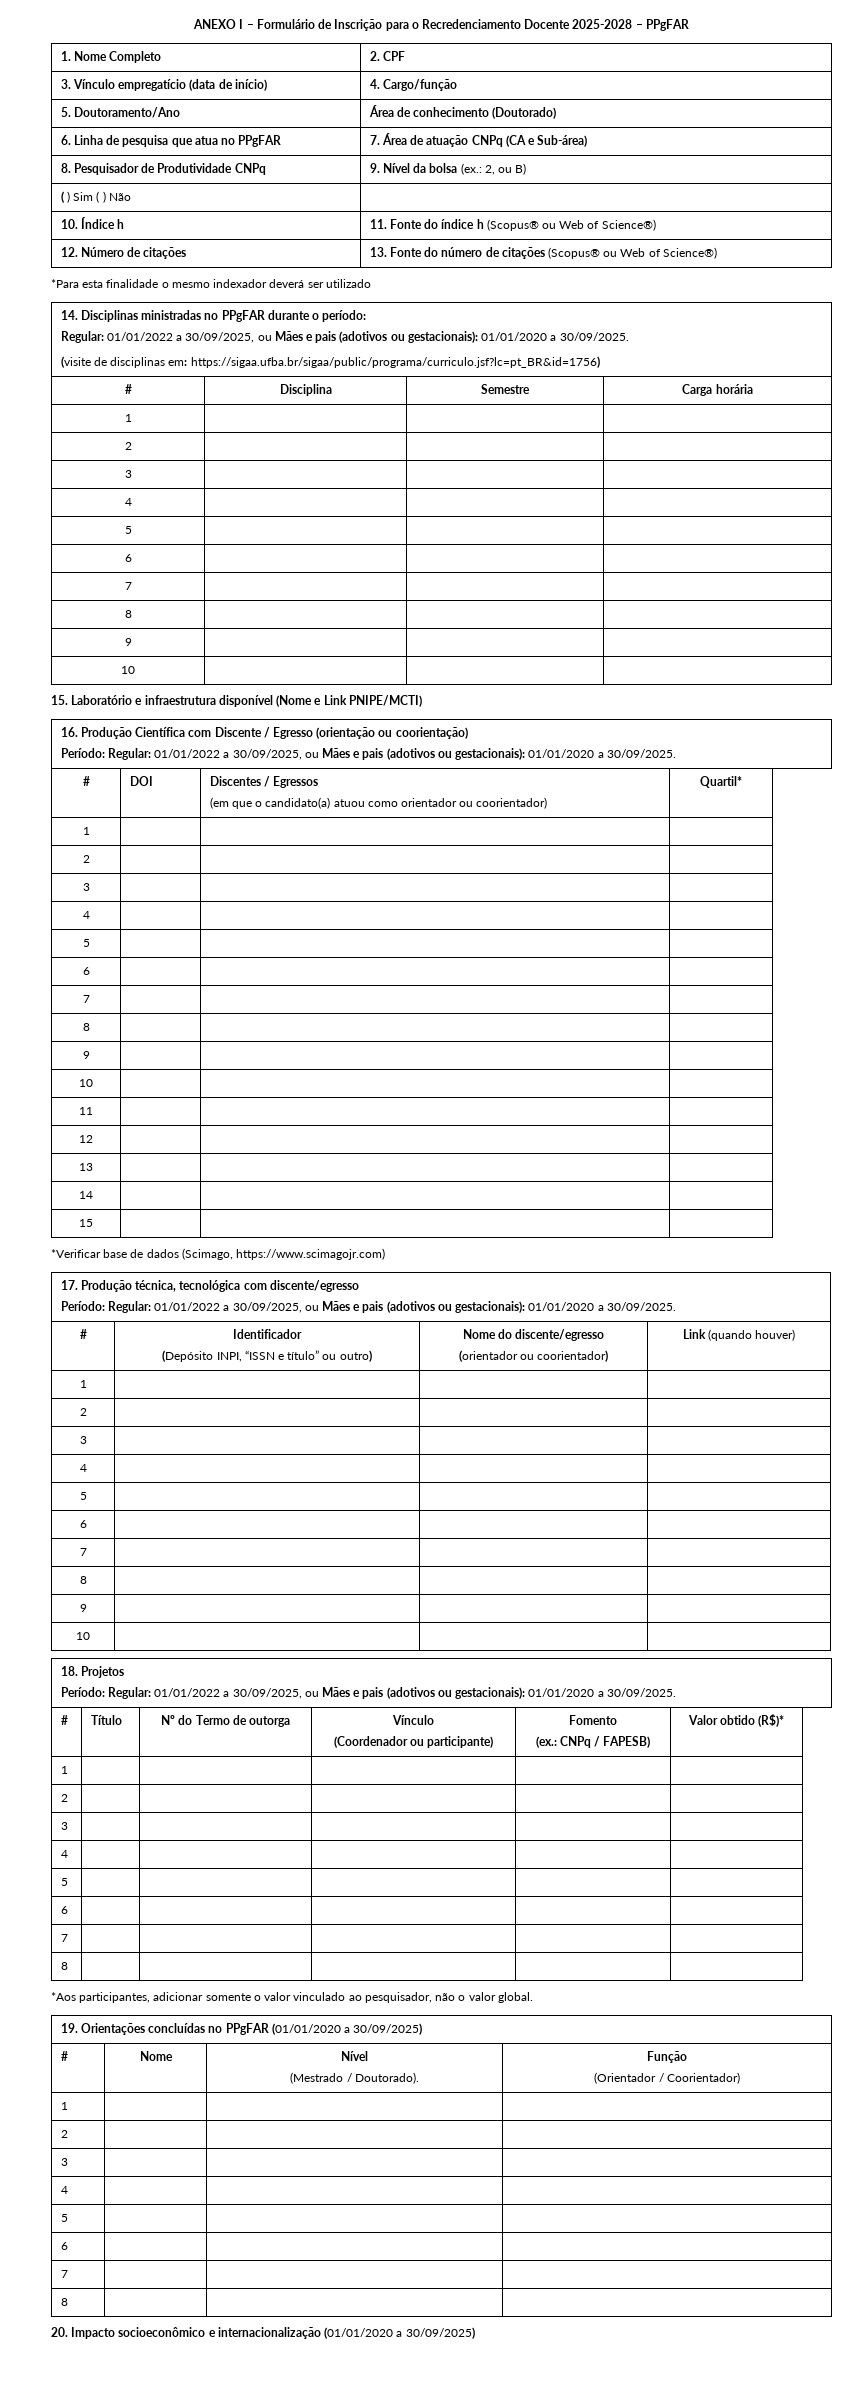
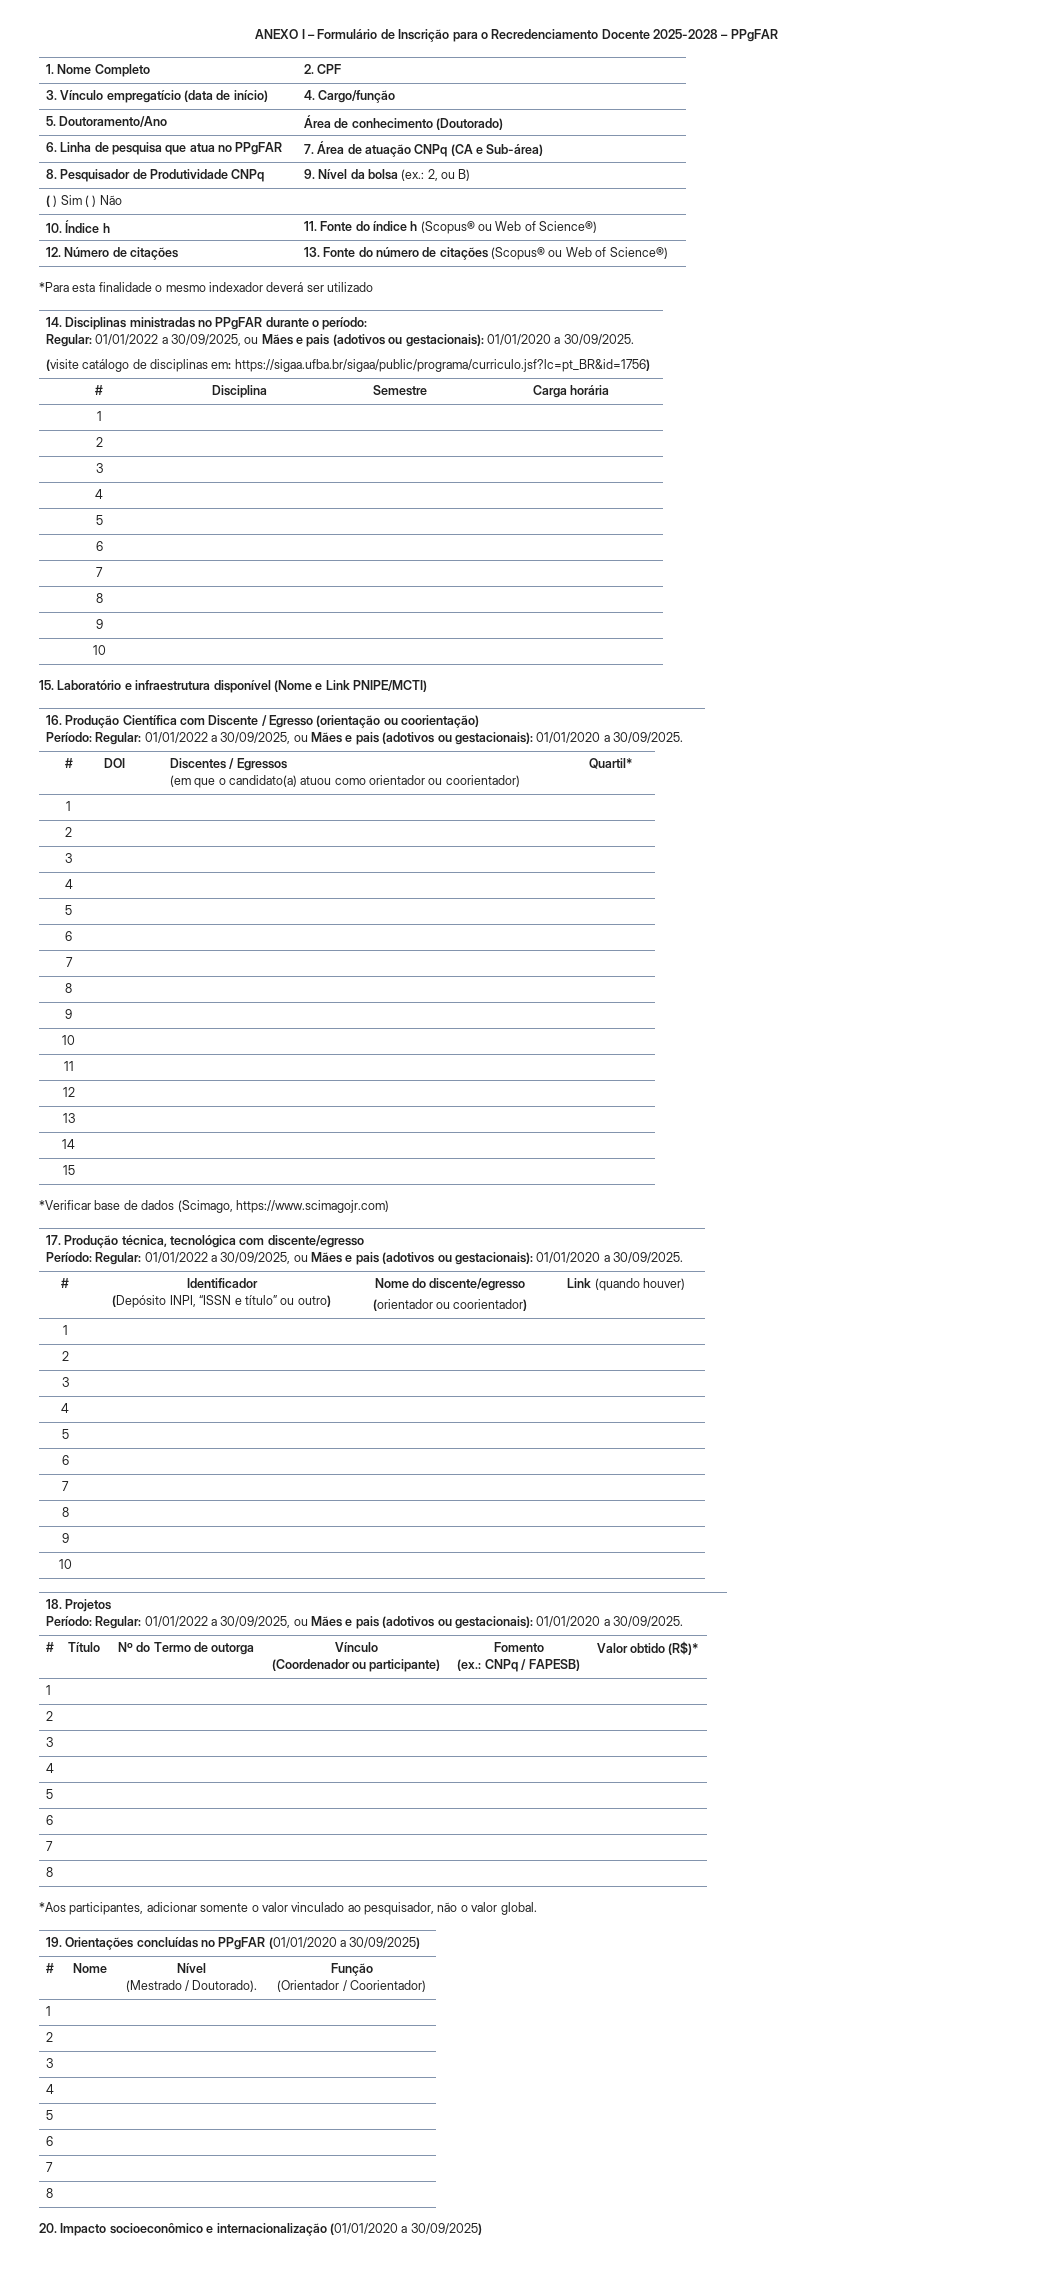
  14. Disciplinas ministradas no PPgFAR durante o período:
  Regular: 01/01/2022 a 30/09/2025, ou Mães e pais (adotivos ou gestacionais): 01/01/2020 a 30/09/2025.
- (visite de disciplinas em: https://sigaa.ufba.br/sigaa/public/programa/curriculo.jsf?lc=pt_BR&id=1756)
+ (visite catálogo de disciplinas em: https://sigaa.ufba.br/sigaa/public/programa/curriculo.jsf?lc=pt_BR&id=1756)

